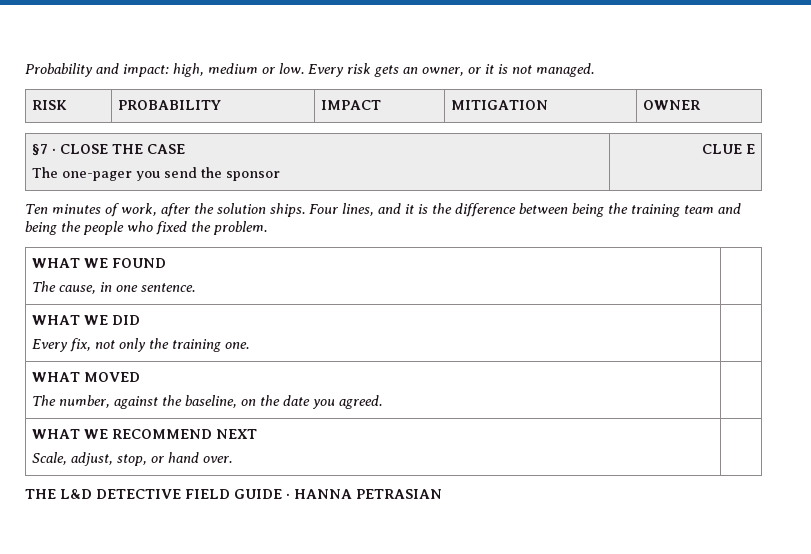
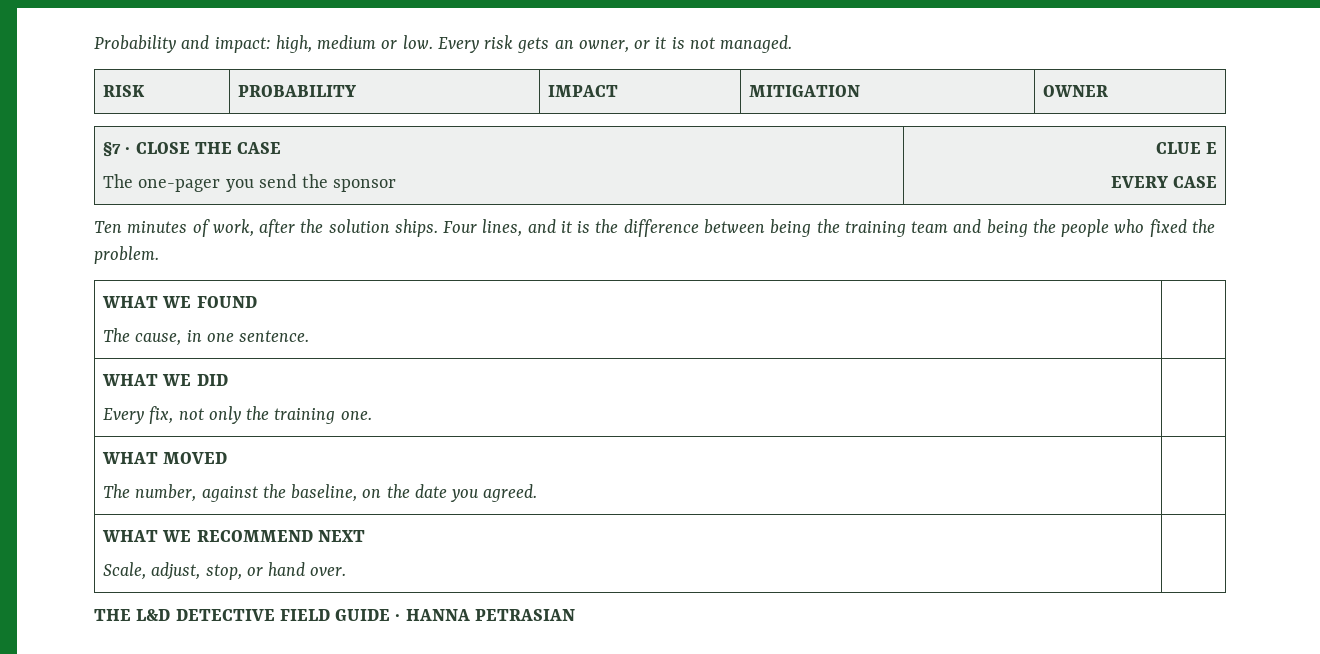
  §7 · CLOSE THE CASE
  The one-pager you send the sponsor | CLUE E
+ EVERY CASE

